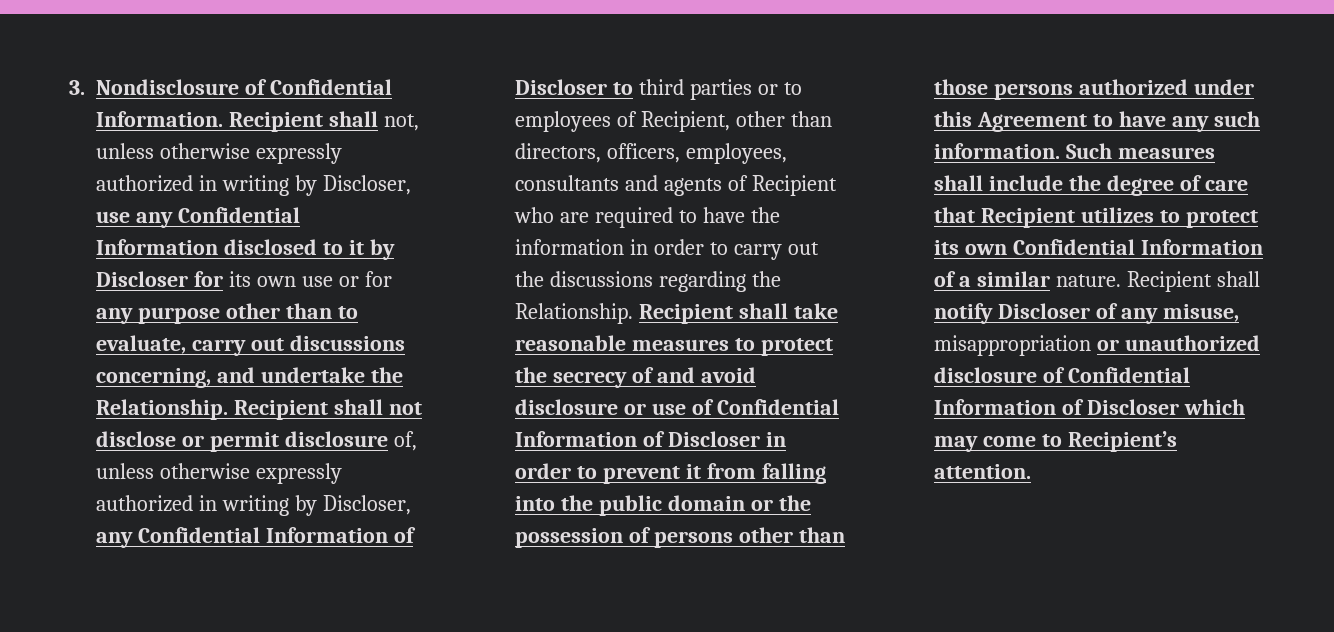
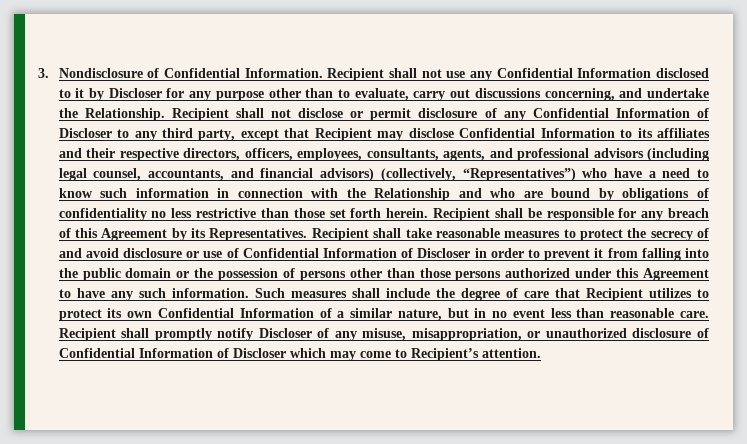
- Recipient shall not, unless otherwise expressly authorized in writing by Discloser, use any Confidential Information disclosed to it by Discloser for its own use or for any purpose other than to evaluate, carry out discussions concerning, and undertake the Relationship.
+ Recipient shall not use any Confidential Information disclosed to it by Discloser for any purpose other than to evaluate, carry out discussions concerning, and undertake the Relationship.
- Recipient shall not disclose or permit disclosure of, unless otherwise expressly authorized in writing by Discloser, any Confidential Information of Discloser to third parties or to employees of Recipient, other than directors, officers, employees, consultants and agents of Recipient who are required to have the information in order to carry out the discussions regarding the Relationship.
+ Recipient shall not disclose or permit disclosure of any Confidential Information of Discloser to any third party, except that Recipient may disclose Confidential Information to its affiliates and their respective directors, officers, employees, consultants, agents, and professional advisors (including legal counsel, accountants, and financial advisors) (collectively, “Representatives”) who have a need to know such information in connection with the Relationship and who are bound by obligations of confidentiality no less restrictive than those set forth herein. Recipient shall be responsible for any breach of this Agreement by its Representatives.
- Such measures shall include the degree of care that Recipient utilizes to protect its own Confidential Information of a similar nature. Recipient shall notify Discloser of any misuse, misappropriation or unauthorized disclosure of Confidential Information of Discloser which may come to Recipient’s attention.
+ Such measures shall include the degree of care that Recipient utilizes to protect its own Confidential Information of a similar nature, but in no event less than reasonable care. Recipient shall promptly notify Discloser of any misuse, misappropriation, or unauthorized disclosure of Confidential Information of Discloser which may come to Recipient’s attention.

